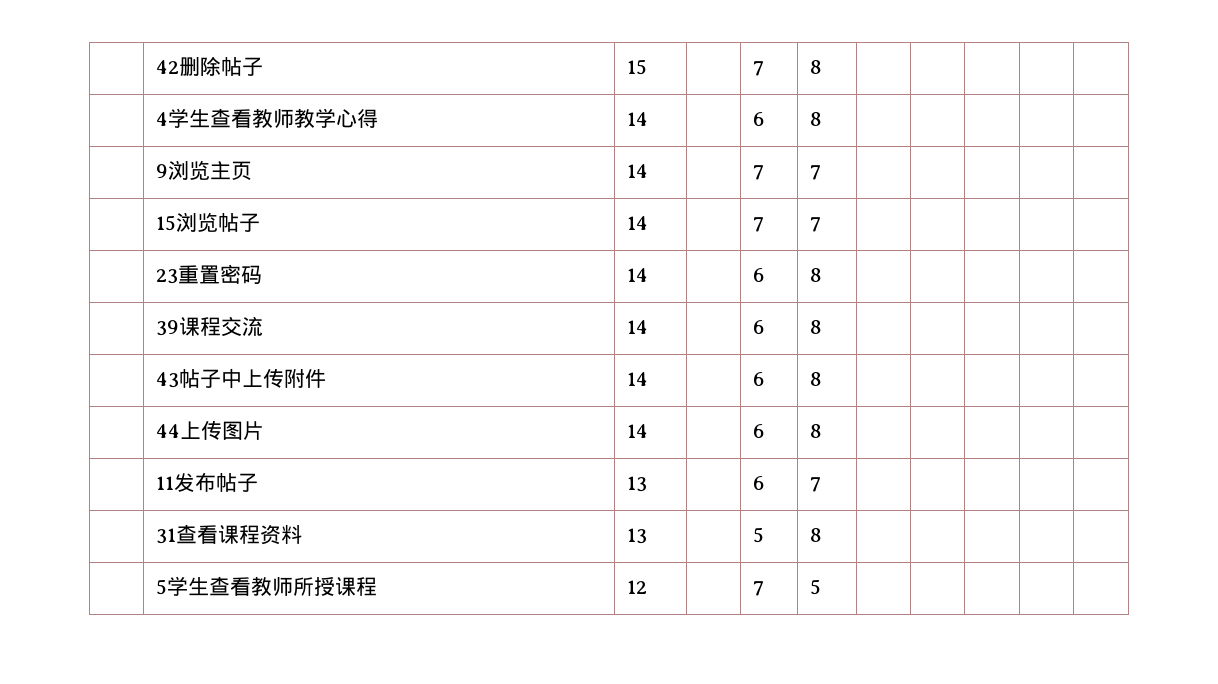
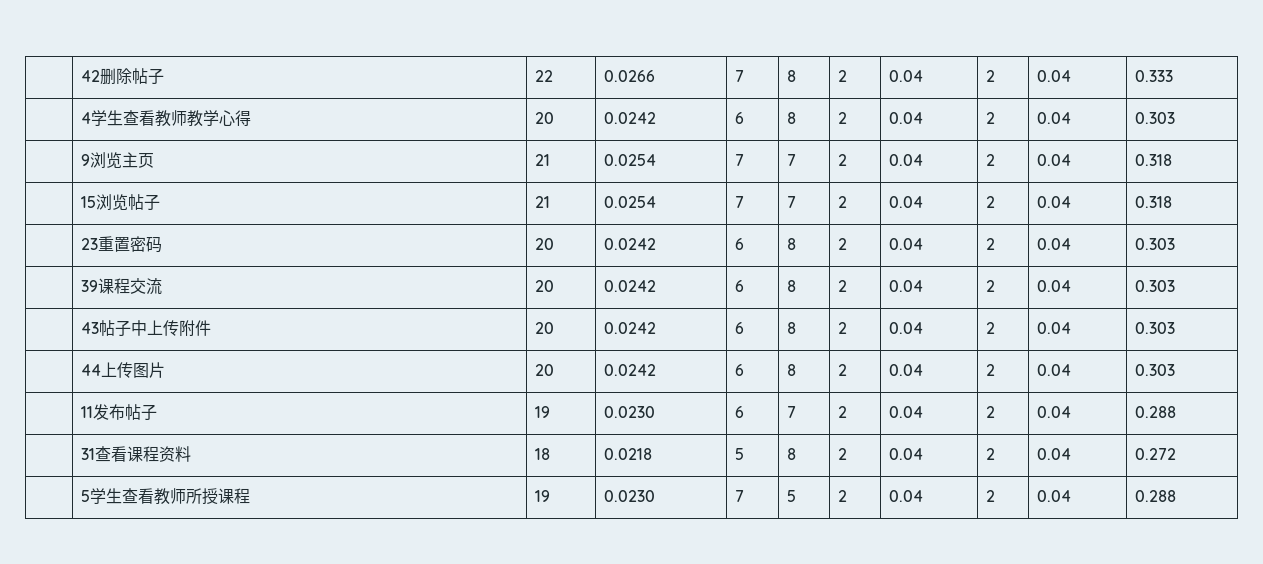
- | 42删除帖子 | 15 | | 7 | 8 | | | | |
+ | 42删除帖子 | 22 | 0.0266 | 7 | 8 | 2 | 0.04 | 2 | 0.04 | 0.333
- | 4学生查看教师教学心得 | 14 | | 6 | 8 | | | | |
+ | 4学生查看教师教学心得 | 20 | 0.0242 | 6 | 8 | 2 | 0.04 | 2 | 0.04 | 0.303
- | 9浏览主页 | 14 | | 7 | 7 | | | | |
+ | 9浏览主页 | 21 | 0.0254 | 7 | 7 | 2 | 0.04 | 2 | 0.04 | 0.318
- | 15浏览帖子 | 14 | | 7 | 7 | | | | |
+ | 15浏览帖子 | 21 | 0.0254 | 7 | 7 | 2 | 0.04 | 2 | 0.04 | 0.318
- | 23重置密码 | 14 | | 6 | 8 | | | | |
+ | 23重置密码 | 20 | 0.0242 | 6 | 8 | 2 | 0.04 | 2 | 0.04 | 0.303
- | 39课程交流 | 14 | | 6 | 8 | | | | |
+ | 39课程交流 | 20 | 0.0242 | 6 | 8 | 2 | 0.04 | 2 | 0.04 | 0.303
- | 43帖子中上传附件 | 14 | | 6 | 8 | | | | |
+ | 43帖子中上传附件 | 20 | 0.0242 | 6 | 8 | 2 | 0.04 | 2 | 0.04 | 0.303
- | 44上传图片 | 14 | | 6 | 8 | | | | |
+ | 44上传图片 | 20 | 0.0242 | 6 | 8 | 2 | 0.04 | 2 | 0.04 | 0.303
- | 11发布帖子 | 13 | | 6 | 7 | | | | |
+ | 11发布帖子 | 19 | 0.0230 | 6 | 7 | 2 | 0.04 | 2 | 0.04 | 0.288
- | 31查看课程资料 | 13 | | 5 | 8 | | | | |
+ | 31查看课程资料 | 18 | 0.0218 | 5 | 8 | 2 | 0.04 | 2 | 0.04 | 0.272
- | 5学生查看教师所授课程 | 12 | | 7 | 5 | | | | |
+ | 5学生查看教师所授课程 | 19 | 0.0230 | 7 | 5 | 2 | 0.04 | 2 | 0.04 | 0.288

